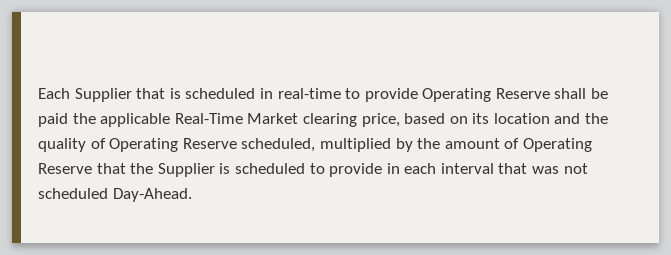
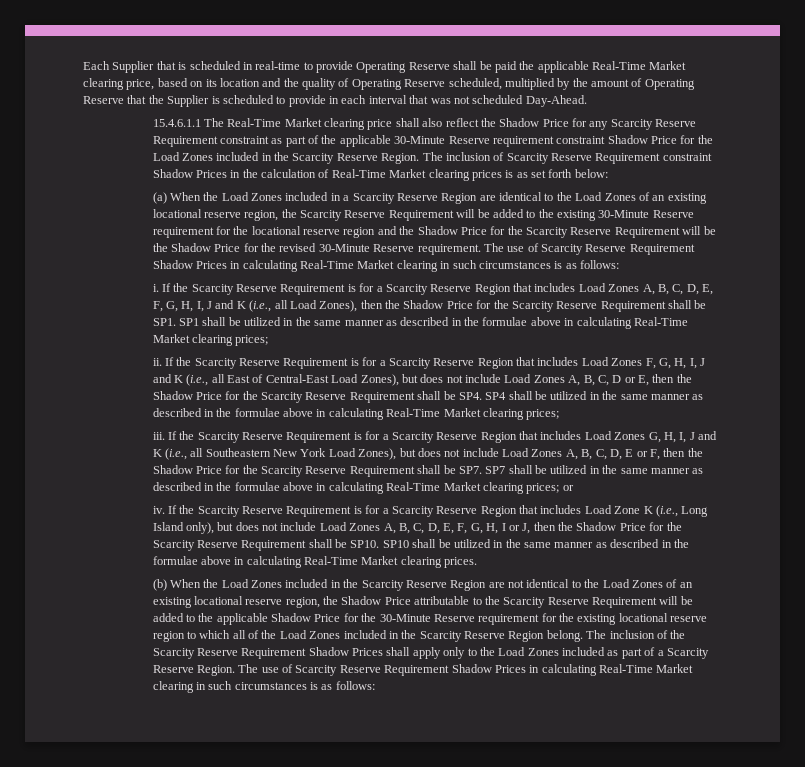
+ 15.4.6.1.1 The Real-Time Market clearing price shall also reflect the Shadow Price for any Scarcity Reserve Requirement constraint as part of the applicable 30-Minute Reserve requirement constraint Shadow Price for the Load Zones included in the Scarcity Reserve Region. The inclusion of Scarcity Reserve Requirement constraint Shadow Prices in the calculation of Real-Time Market clearing prices is as set forth below:
+ (a) When the Load Zones included in a Scarcity Reserve Region are identical to the Load Zones of an existing locational reserve region, the Scarcity Reserve Requirement will be added to the existing 30-Minute Reserve requirement for the locational reserve region and the Shadow Price for the Scarcity Reserve Requirement will be the Shadow Price for the revised 30-Minute Reserve requirement. The use of Scarcity Reserve Requirement Shadow Prices in calculating Real-Time Market clearing in such circumstances is as follows:
+ i. If the Scarcity Reserve Requirement is for a Scarcity Reserve Region that includes Load Zones A, B, C, D, E, F, G, H, I, J and K (i.e., all Load Zones), then the Shadow Price for the Scarcity Reserve Requirement shall be SP1. SP1 shall be utilized in the same manner as described in the formulae above in calculating Real-Time Market clearing prices;
+ ii. If the Scarcity Reserve Requirement is for a Scarcity Reserve Region that includes Load Zones F, G, H, I, J and K (i.e., all East of Central-East Load Zones), but does not include Load Zones A, B, C, D or E, then the Shadow Price for the Scarcity Reserve Requirement shall be SP4. SP4 shall be utilized in the same manner as described in the formulae above in calculating Real-Time Market clearing prices;
+ iii. If the Scarcity Reserve Requirement is for a Scarcity Reserve Region that includes Load Zones G, H, I, J and K (i.e., all Southeastern New York Load Zones), but does not include Load Zones A, B, C, D, E or F, then the Shadow Price for the Scarcity Reserve Requirement shall be SP7. SP7 shall be utilized in the same manner as described in the formulae above in calculating Real-Time Market clearing prices; or
+ iv. If the Scarcity Reserve Requirement is for a Scarcity Reserve Region that includes Load Zone K (i.e., Long Island only), but does not include Load Zones A, B, C, D, E, F, G, H, I or J, then the Shadow Price for the Scarcity Reserve Requirement shall be SP10. SP10 shall be utilized in the same manner as described in the formulae above in calculating Real-Time Market clearing prices.
+ (b) When the Load Zones included in the Scarcity Reserve Region are not identical to the Load Zones of an existing locational reserve region, the Shadow Price attributable to the Scarcity Reserve Requirement will be added to the applicable Shadow Price for the 30-Minute Reserve requirement for the existing locational reserve region to which all of the Load Zones included in the Scarcity Reserve Region belong. The inclusion of the Scarcity Reserve Requirement Shadow Prices shall apply only to the Load Zones included as part of a Scarcity Reserve Region. The use of Scarcity Reserve Requirement Shadow Prices in calculating Real-Time Market clearing in such circumstances is as follows:

